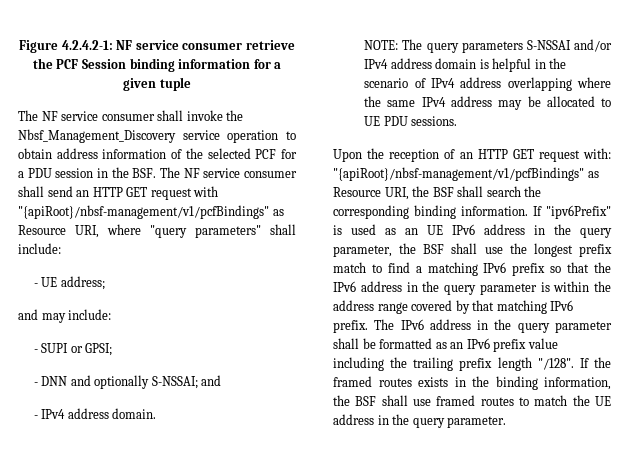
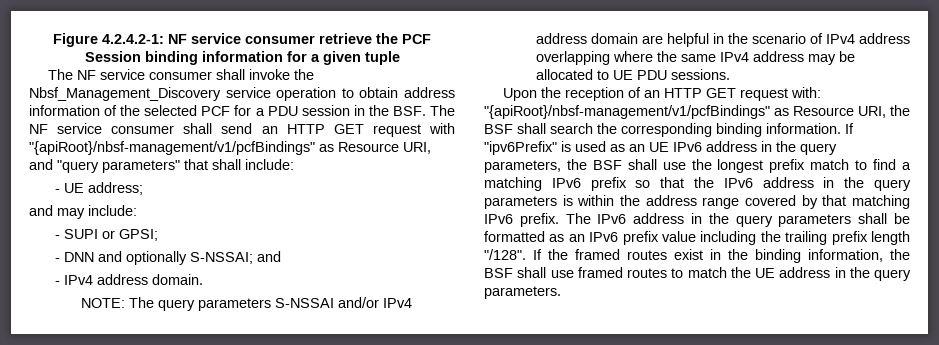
- The NF service consumer shall invoke the Nbsf_Management_Discovery service operation to obtain address information of the selected PCF for a PDU session in the BSF. The NF service consumer shall send an HTTP GET request with "{apiRoot}/nbsf-management/v1/pcfBindings" as Resource URI, where "query parameters" shall include:
+ The NF service consumer shall invoke the Nbsf_Management_Discovery service operation to obtain address information of the selected PCF for a PDU session in the BSF. The NF service consumer shall send an HTTP GET request with "{apiRoot}/nbsf-management/v1/pcfBindings" as Resource URI, and "query parameters" that shall include:
- NOTE: The query parameters S-NSSAI and/or IPv4 address domain is helpful in the scenario of IPv4 address overlapping where the same IPv4 address may be allocated to UE PDU sessions.
+ NOTE: The query parameters S-NSSAI and/or IPv4 address domain are helpful in the scenario of IPv4 address overlapping where the same IPv4 address may be allocated to UE PDU sessions.
- If "ipv6Prefix" is used as an UE IPv6 address in the query parameter, the BSF shall use the longest prefix match to find a matching IPv6 prefix so that the IPv6 address in the query parameter is within the address range covered by that matching IPv6 prefix.
+ If "ipv6Prefix" is used as an UE IPv6 address in the query parameters, the BSF shall use the longest prefix match to find a matching IPv6 prefix so that the IPv6 address in the query parameters is within the address range covered by that matching IPv6 prefix.
- The IPv6 address in the query parameter shall be formatted as an IPv6 prefix value including the trailing prefix length "/128".
+ The IPv6 address in the query parameters shall be formatted as an IPv6 prefix value including the trailing prefix length "/128".
- If the framed routes exists in the binding information, the BSF shall use framed routes to match the UE address in the query parameter.
+ If the framed routes exist in the binding information, the BSF shall use framed routes to match the UE address in the query parameters.

